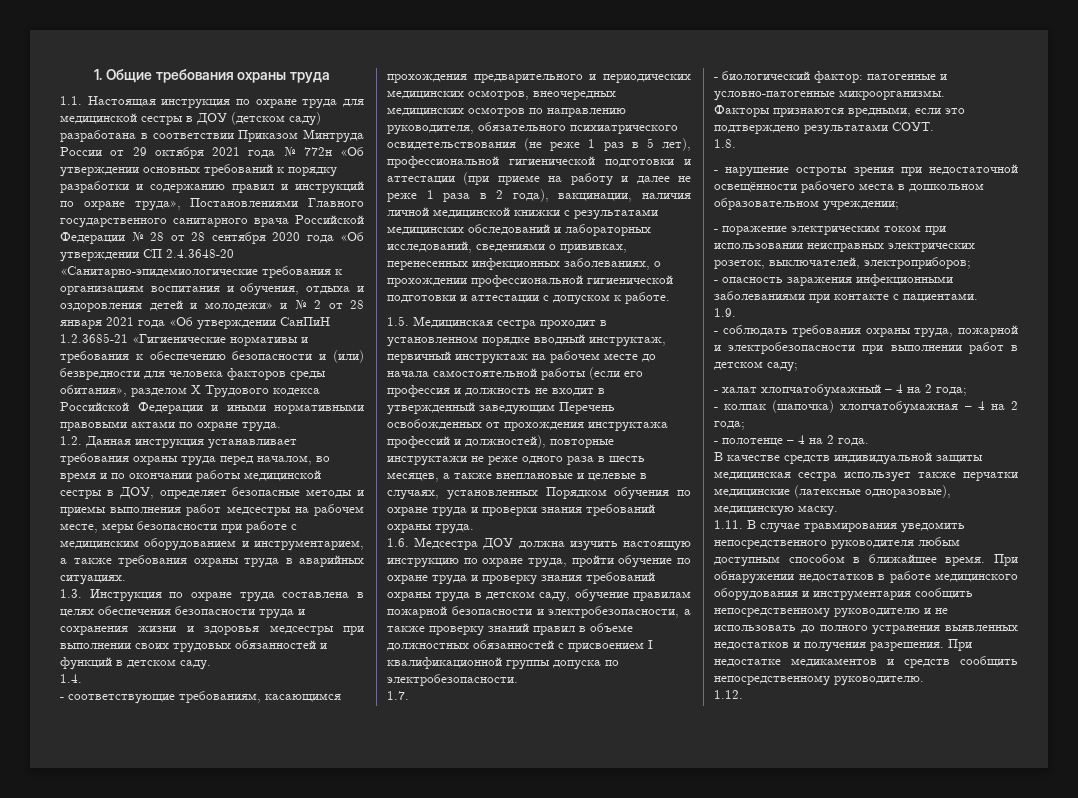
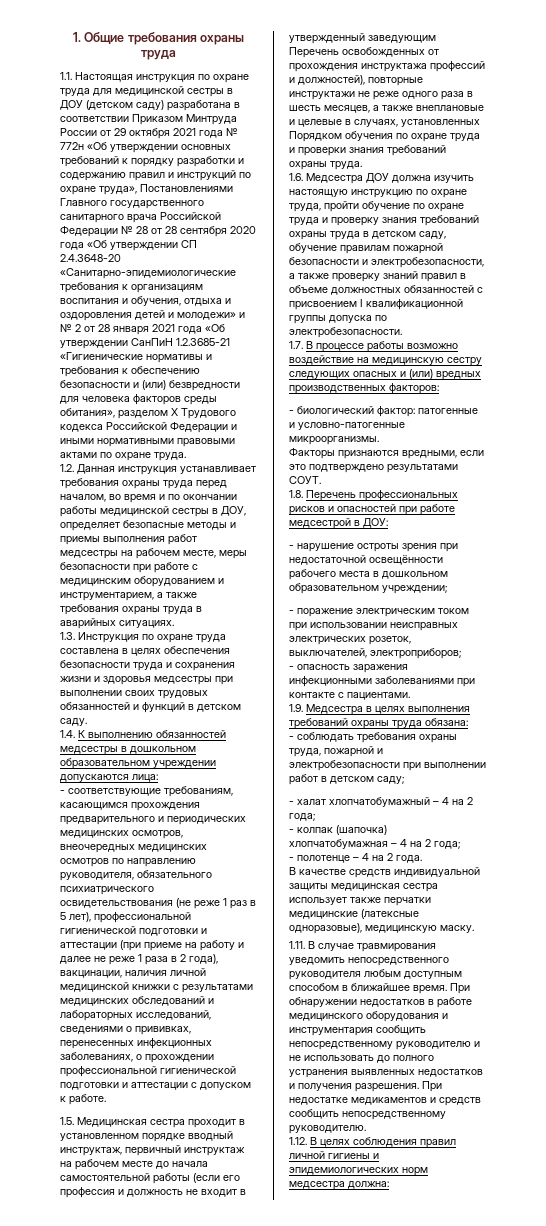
- 1.4.
+ 1.4. К выполнению обязанностей медсестры в дошкольном образовательном учреждении допускаются лица:
- 1.7.
+ 1.7. В процессе работы возможно воздействие на медицинскую сестру следующих опасных и (или) вредных производственных факторов:
- 1.8.
+ 1.8. Перечень профессиональных рисков и опасностей при работе медсестрой в ДОУ:
- 1.9.
+ 1.9. Медсестра в целях выполнения требований охраны труда обязана:
- 1.12.
+ 1.12. В целях соблюдения правил личной гигиены и эпидемиологических норм медсестра должна:

